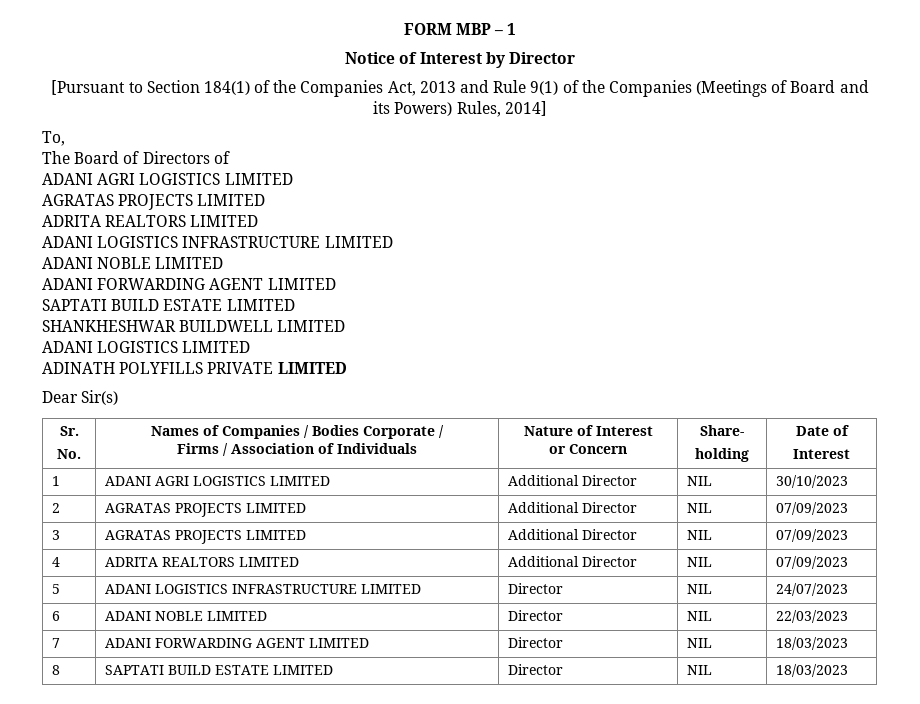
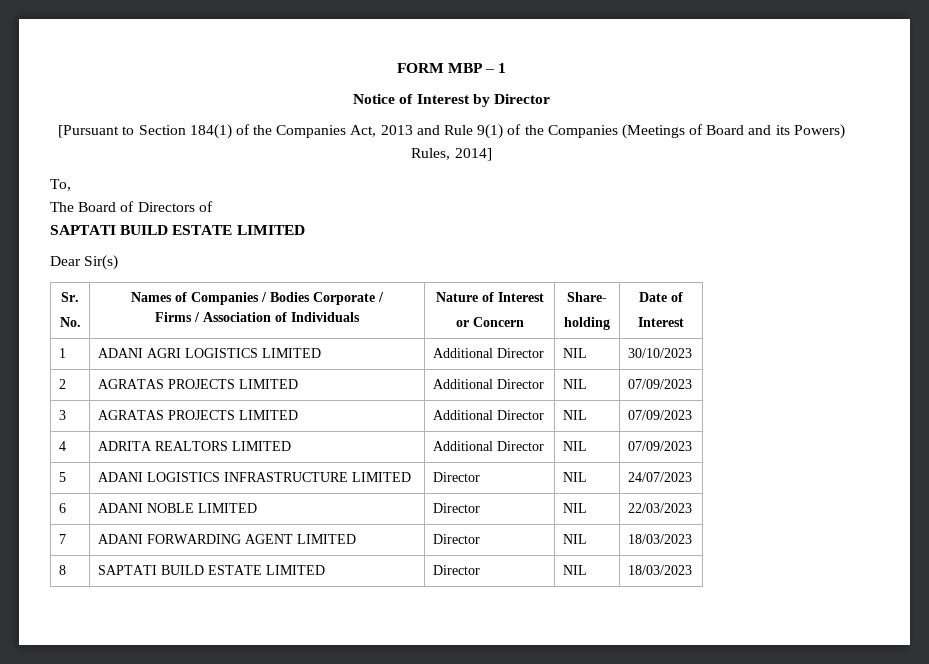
  The Board of Directors of
- ADANI AGRI LOGISTICS LIMITED
- AGRATAS PROJECTS LIMITED
- ADRITA REALTORS LIMITED
- ADANI LOGISTICS INFRASTRUCTURE LIMITED
- ADANI NOBLE LIMITED
- ADANI FORWARDING AGENT LIMITED
  SAPTATI BUILD ESTATE LIMITED
- SHANKHESHWAR BUILDWELL LIMITED
- ADANI LOGISTICS LIMITED
- ADINATH POLYFILLS PRIVATE LIMITED

